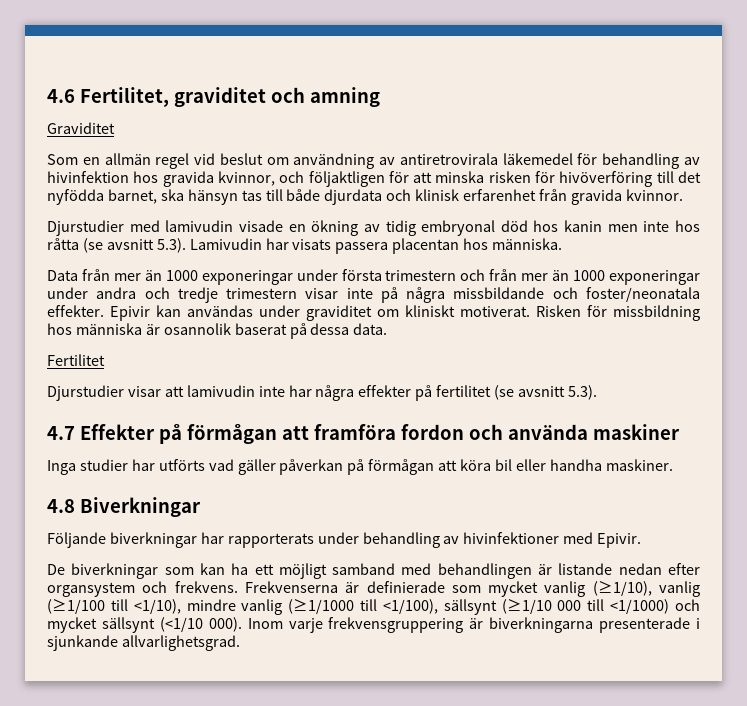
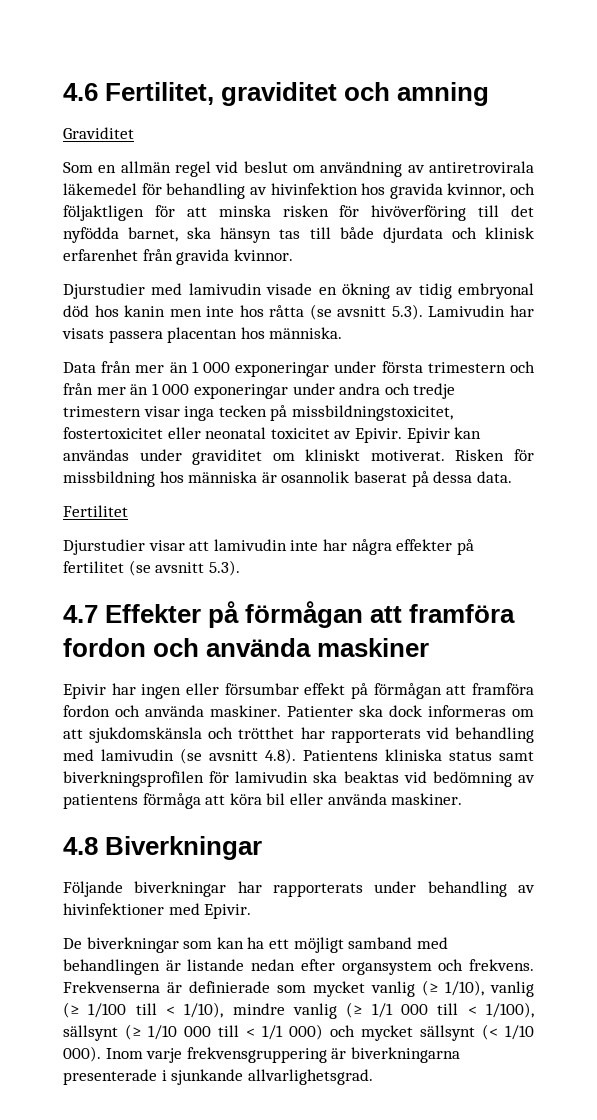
- Data från mer än 1000 exponeringar under första trimestern och från mer än 1000 exponeringar under andra och tredje trimestern visar inte på några missbildande och foster/neonatala effekter.
+ Data från mer än 1 000 exponeringar under första trimestern och från mer än 1 000 exponeringar under andra och tredje trimestern visar inga tecken på missbildningstoxicitet, fostertoxicitet eller neonatal toxicitet av Epivir.
- Inga studier har utförts vad gäller påverkan på förmågan att köra bil eller handha maskiner.
+ Epivir har ingen eller försumbar effekt på förmågan att framföra fordon och använda maskiner. Patienter ska dock informeras om att sjukdomskänsla och trötthet har rapporterats vid behandling med lamivudin (se avsnitt 4.8). Patientens kliniska status samt biverkningsprofilen för lamivudin ska beaktas vid bedömning av patientens förmåga att köra bil eller använda maskiner.
- Frekvenserna är definierade som mycket vanlig (≥1/10), vanlig (≥1/100 till <1/10), mindre vanlig (≥1/1000 till <1/100), sällsynt (≥1/10 000 till <1/1000) och mycket sällsynt (<1/10 000).
+ Frekvenserna är definierade som mycket vanlig (≥ 1/10), vanlig (≥ 1/100 till < 1/10), mindre vanlig (≥ 1/1 000 till < 1/100), sällsynt (≥ 1/10 000 till < 1/1 000) och mycket sällsynt (< 1/10 000).

